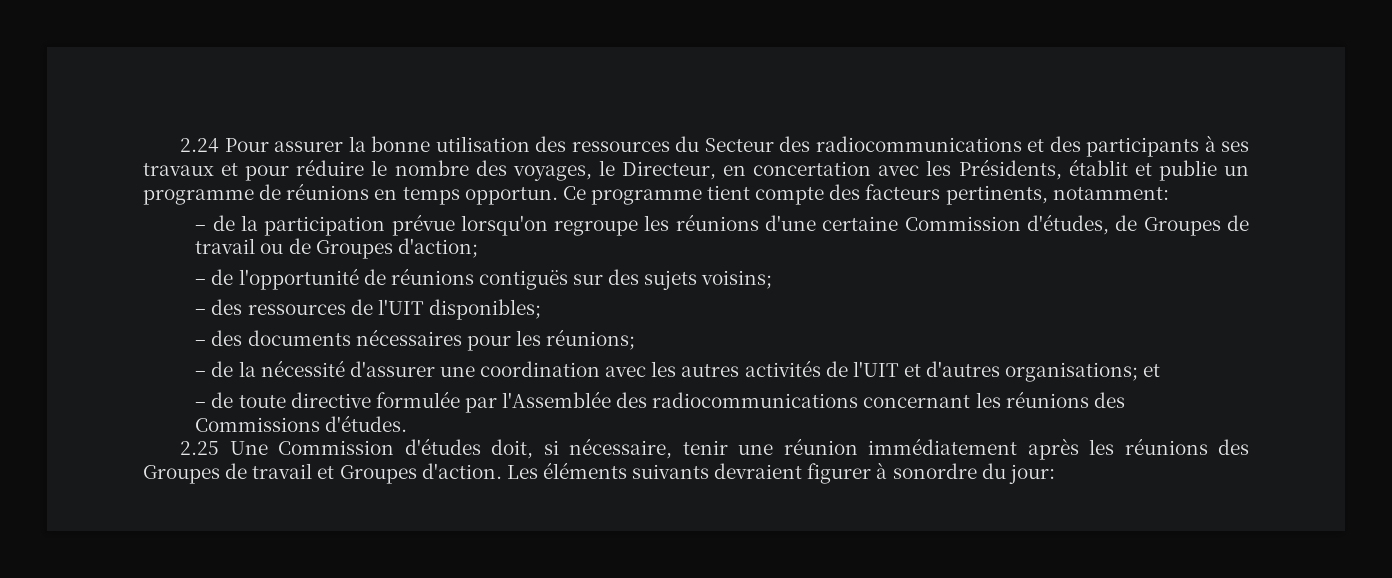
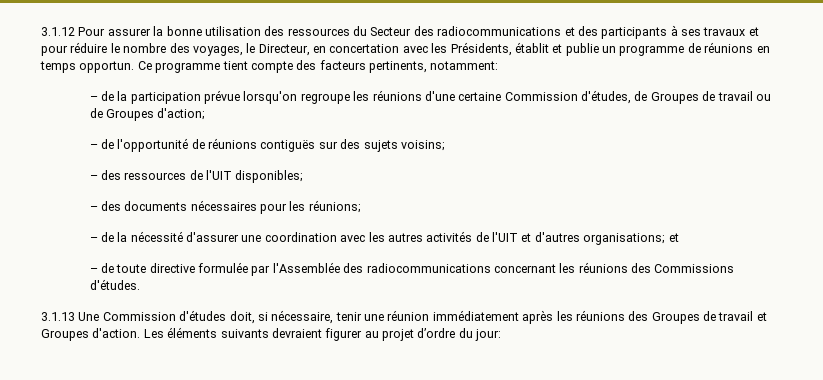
- 2.24 Pour assurer la bonne utilisation des ressources du Secteur des radiocommunications et des participants à ses travaux et pour réduire le nombre des voyages, le Directeur, en concertation avec les Présidents, établit et publie un programme de réunions en temps opportun.
+ 3.1.12 Pour assurer la bonne utilisation des ressources du Secteur des radiocommunications et des participants à ses travaux et pour réduire le nombre des voyages, le Directeur, en concertation avec les Présidents, établit et publie un programme de réunions en temps opportun.
- 2.25 Une Commission d'études doit, si nécessaire, tenir une réunion immédiatement après les réunions des Groupes de travail et Groupes d'action.
+ 3.1.13 Une Commission d'études doit, si nécessaire, tenir une réunion immédiatement après les réunions des Groupes de travail et Groupes d'action.
- Les éléments suivants devraient figurer à sonordre du jour:
+ Les éléments suivants devraient figurer au projet d’ordre du jour:

